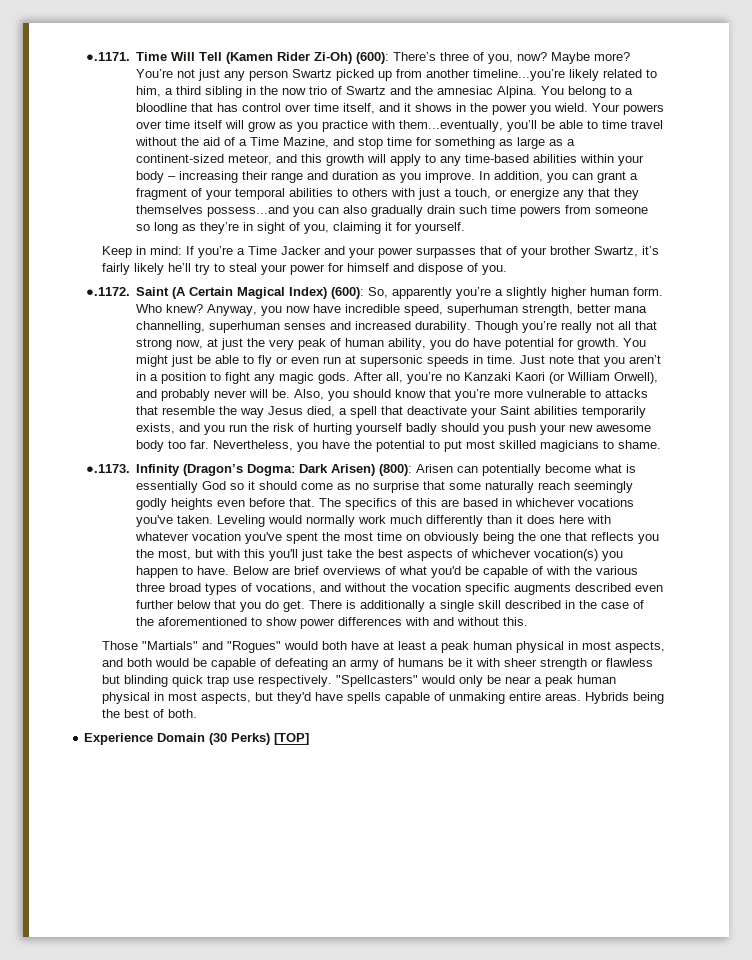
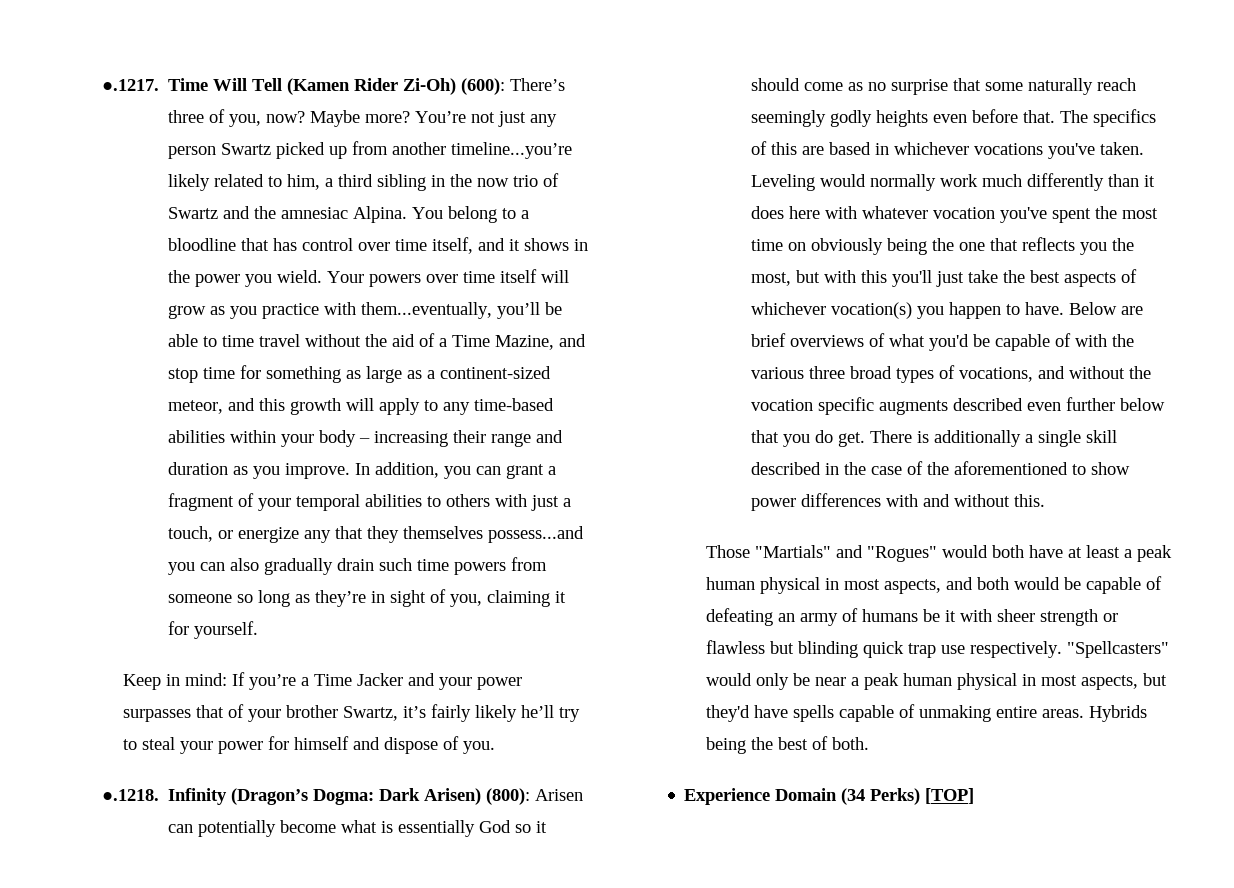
- ●.1171. Time Will Tell (Kamen Rider Zi-Oh) (600): There’s three of you, now?
+ ●.1217. Time Will Tell (Kamen Rider Zi-Oh) (600): There’s three of you, now?
- ●.1172. Saint (A Certain Magical Index) (600): So, apparently you’re a slightly higher human form. Who knew? Anyway, you now have incredible speed, superhuman strength, better mana channelling, superhuman senses and increased durability. Though you’re really not all that strong now, at just the very peak of human ability, you do have potential for growth. You might just be able to fly or even run at supersonic speeds in time. Just note that you aren’t in a position to fight any magic gods. After all, you’re no Kanzaki Kaori (or William Orwell), and probably never will be. Also, you should know that you’re more vulnerable to attacks that resemble the way Jesus died, a spell that deactivate your Saint abilities temporarily exists, and you run the risk of hurting yourself badly should you push your new awesome body too far. Nevertheless, you have the potential to put most skilled magicians to shame.
- ●.1173. Infinity (Dragon’s Dogma: Dark Arisen) (800): Arisen can potentially become what is essentially God so it should come as no surprise that some naturally reach seemingly godly heights even before that.
+ ●.1218. Infinity (Dragon’s Dogma: Dark Arisen) (800): Arisen can potentially become what is essentially God so it should come as no surprise that some naturally reach seemingly godly heights even before that.
- Experience Domain (30 Perks) [TOP]
+ Experience Domain (34 Perks) [TOP]

